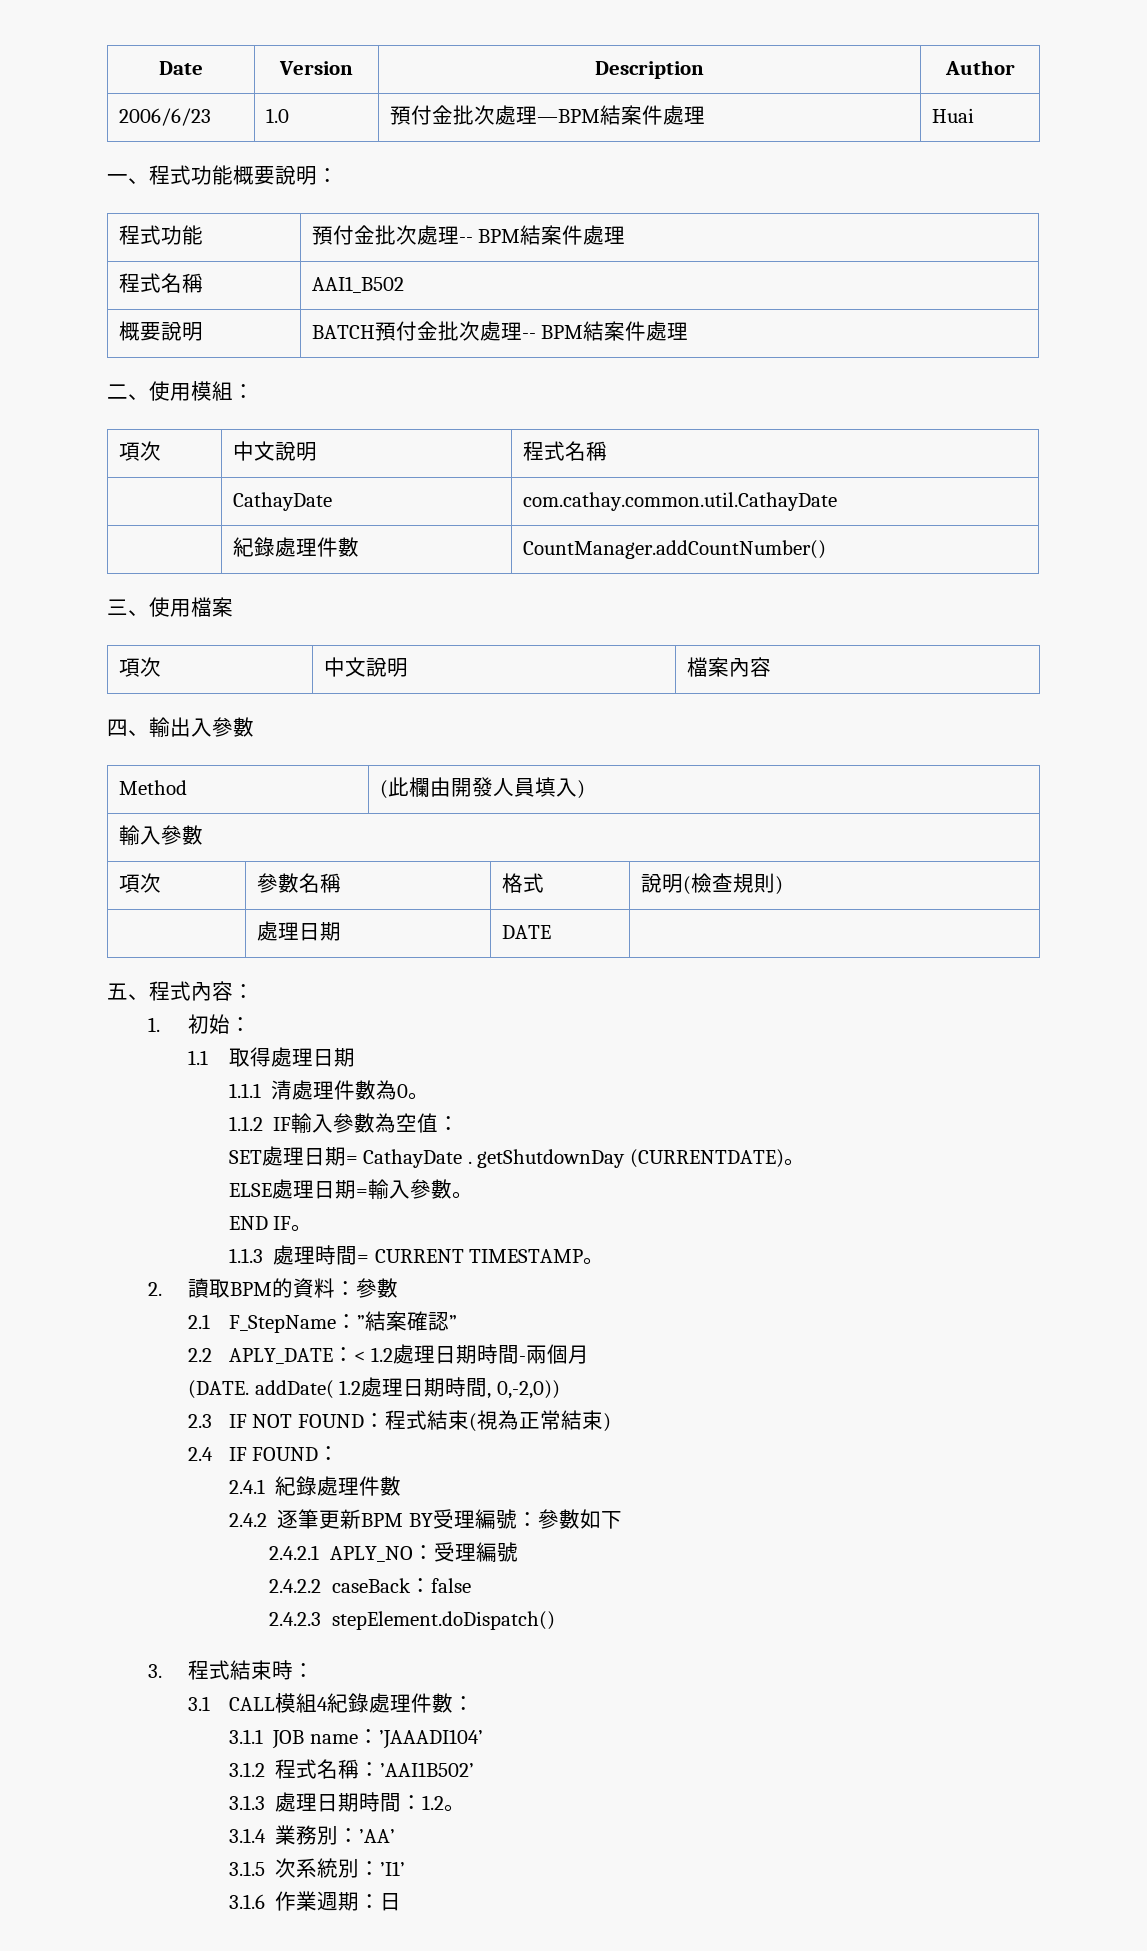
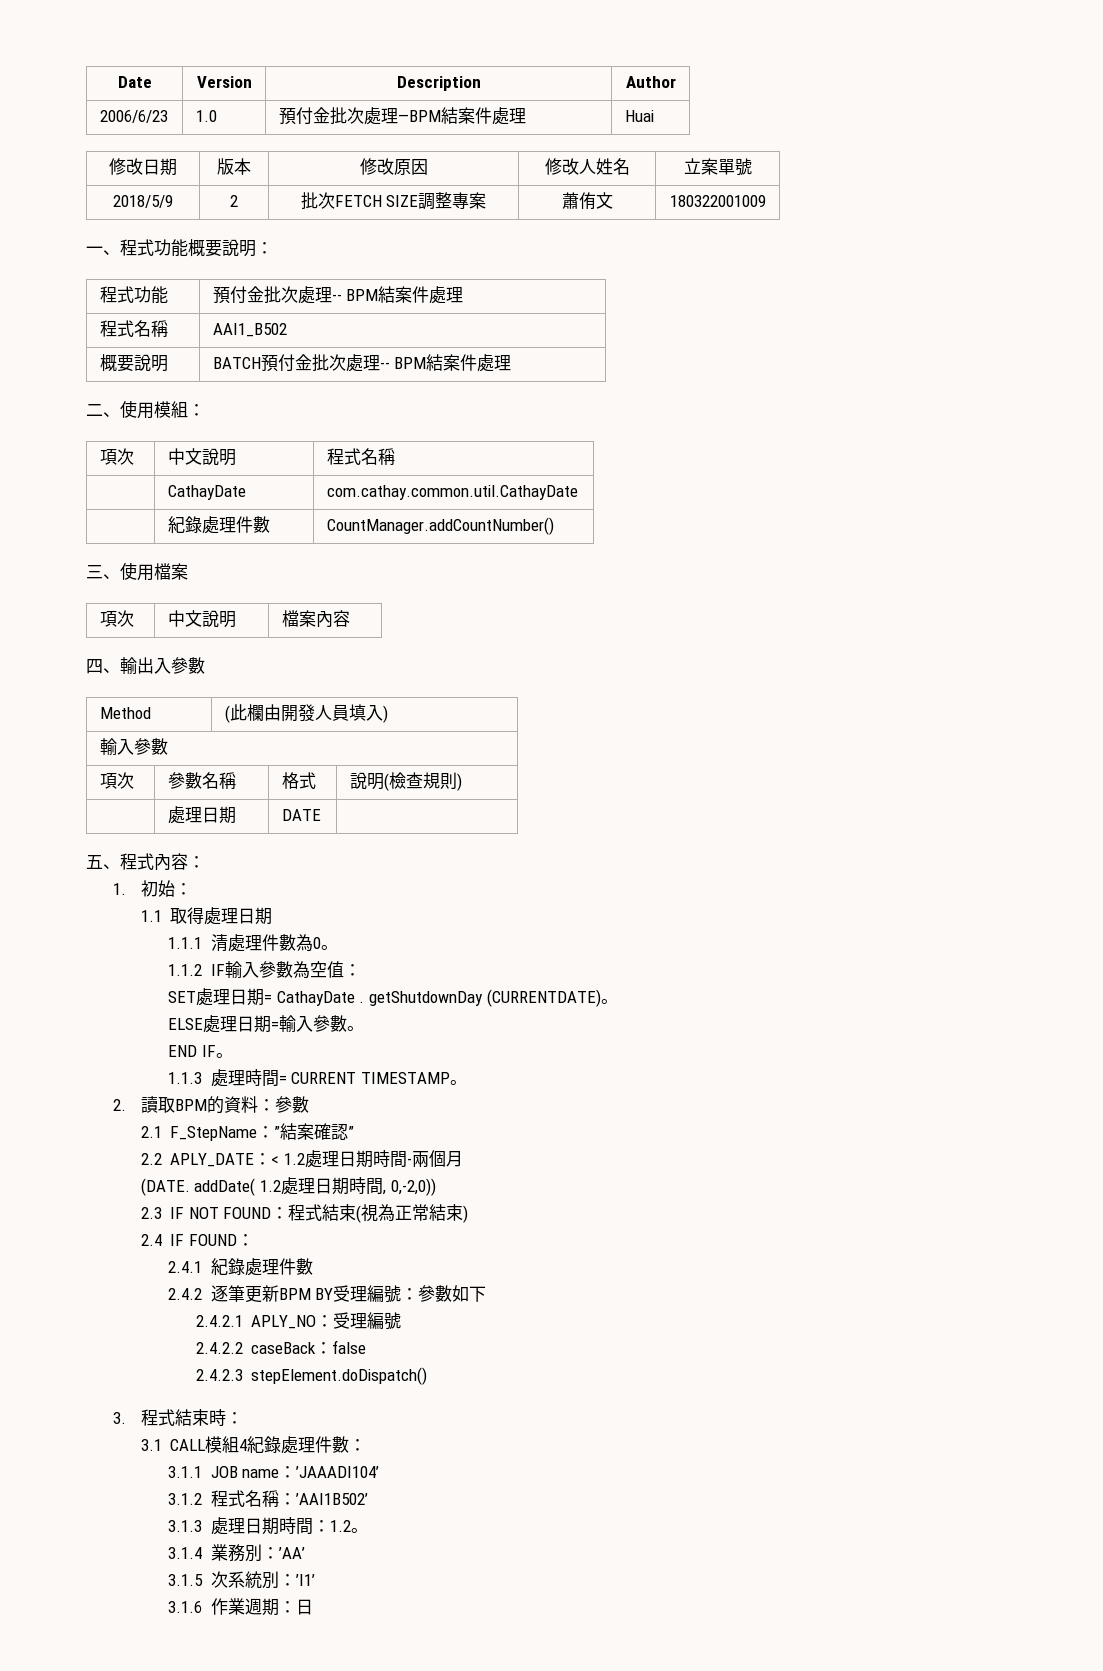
+ 修改日期 | 版本 | 修改原因 | 修改人姓名 | 立案單號
+ 2018/5/9 | 2 | 批次FETCH SIZE調整專案 | 蕭侑文 | 180322001009

